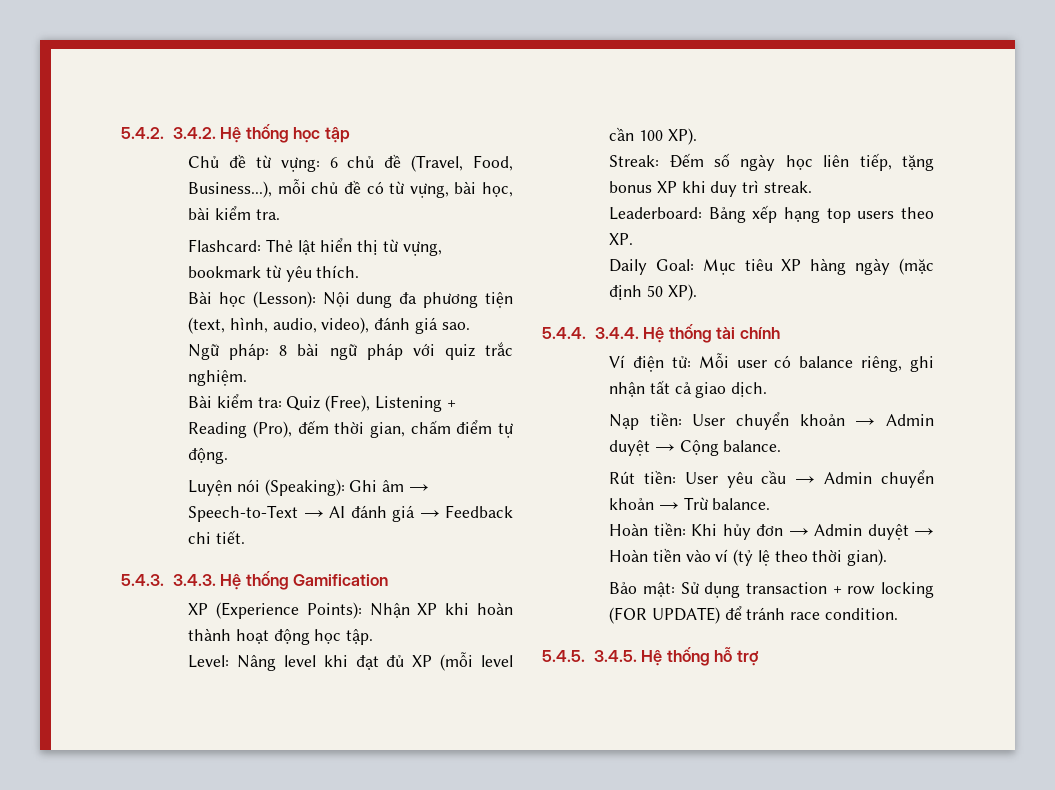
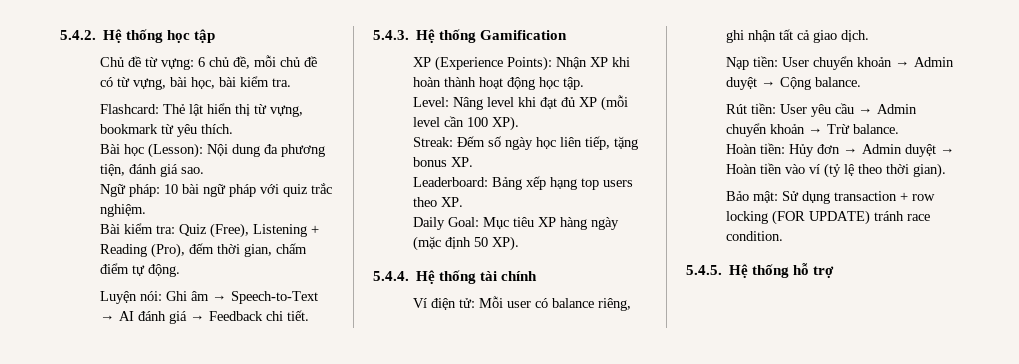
- 5.4.2. 3.4.2. Hệ thống học tập
+ 5.4.2. Hệ thống học tập
- Chủ đề từ vựng: 6 chủ đề (Travel, Food, Business...), mỗi chủ đề có từ vựng, bài học, bài kiểm tra.
+ Chủ đề từ vựng: 6 chủ đề, mỗi chủ đề có từ vựng, bài học, bài kiểm tra.
- Bài học (Lesson): Nội dung đa phương tiện (text, hình, audio, video), đánh giá sao.
+ Bài học (Lesson): Nội dung đa phương tiện, đánh giá sao.
- Ngữ pháp: 8 bài ngữ pháp với quiz trắc nghiệm.
+ Ngữ pháp: 10 bài ngữ pháp với quiz trắc nghiệm.
- Luyện nói (Speaking): Ghi âm → Speech-to-Text → AI đánh giá → Feedback chi tiết.
+ Luyện nói: Ghi âm → Speech-to-Text → AI đánh giá → Feedback chi tiết.
- 5.4.3. 3.4.3. Hệ thống Gamification
+ 5.4.3. Hệ thống Gamification
- Streak: Đếm số ngày học liên tiếp, tặng bonus XP khi duy trì streak.
+ Streak: Đếm số ngày học liên tiếp, tặng bonus XP.
- 5.4.4. 3.4.4. Hệ thống tài chính
+ 5.4.4. Hệ thống tài chính
- Hoàn tiền: Khi hủy đơn → Admin duyệt → Hoàn tiền vào ví (tỷ lệ theo thời gian).
+ Hoàn tiền: Hủy đơn → Admin duyệt → Hoàn tiền vào ví (tỷ lệ theo thời gian).
- Bảo mật: Sử dụng transaction + row locking (FOR UPDATE) để tránh race condition.
+ Bảo mật: Sử dụng transaction + row locking (FOR UPDATE) tránh race condition.
- 5.4.5. 3.4.5. Hệ thống hỗ trợ
+ 5.4.5. Hệ thống hỗ trợ

